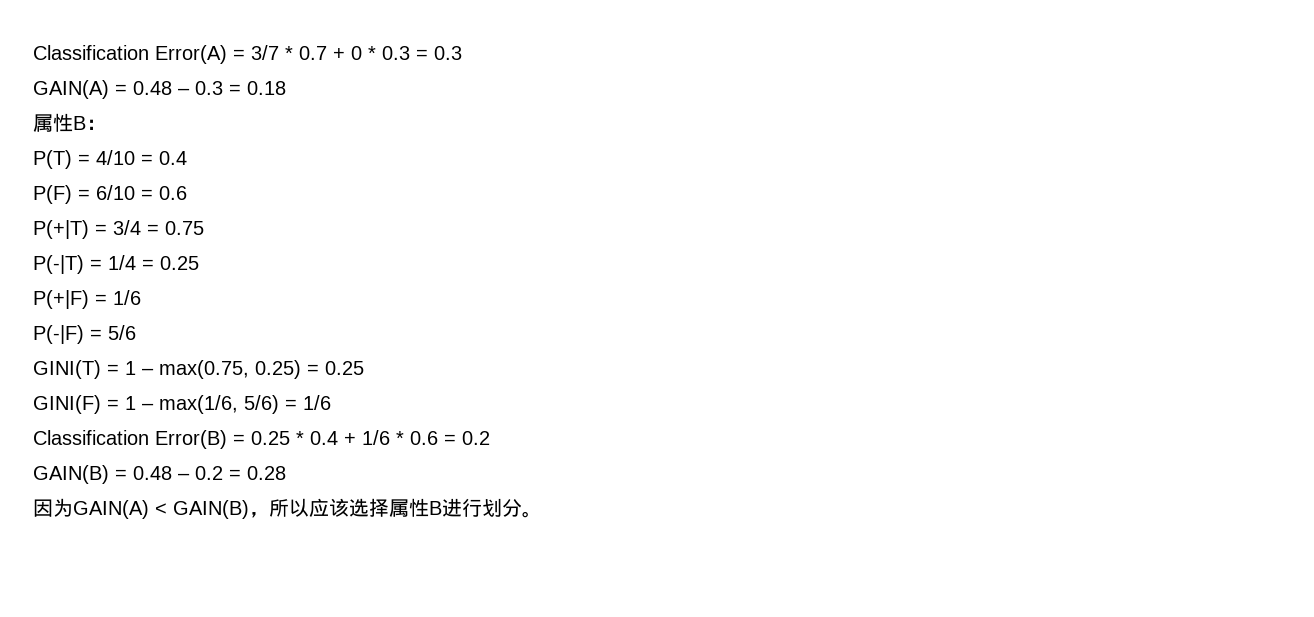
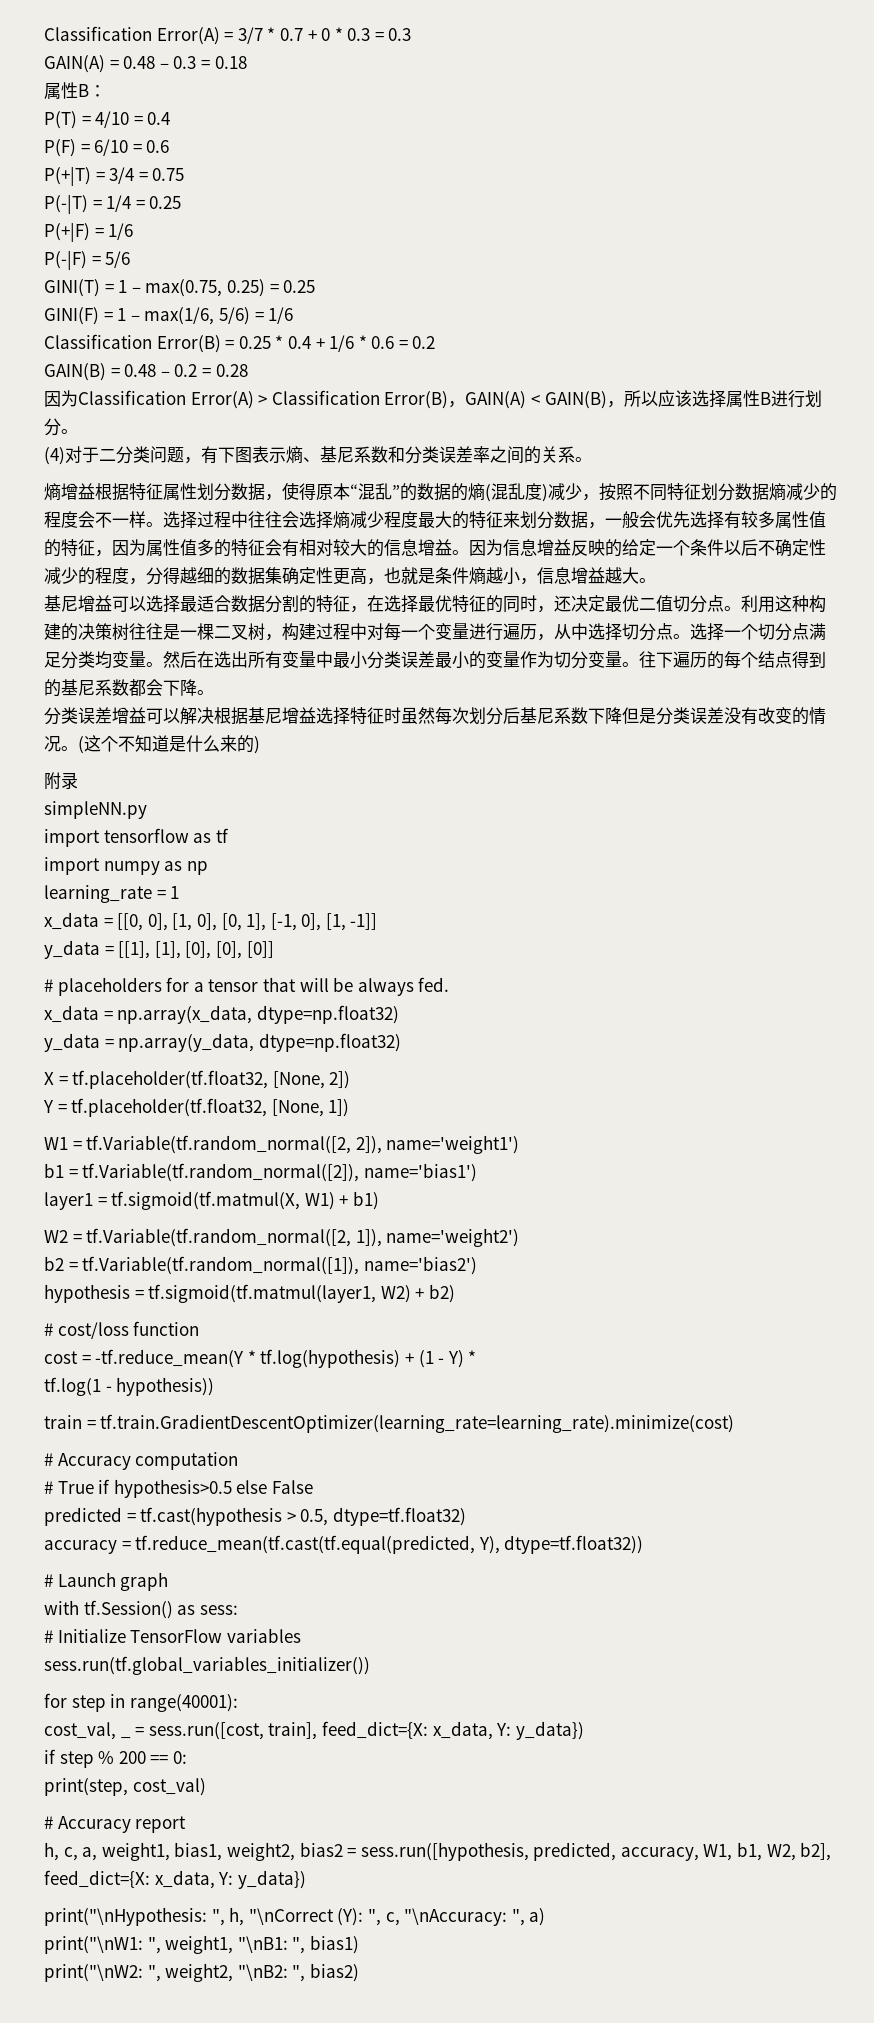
- 因为GAIN(A) < GAIN(B)，所以应该选择属性B进行划分。
+ 因为Classification Error(A) > Classification Error(B)，GAIN(A) < GAIN(B)，所以应该选择属性B进行划分。
+ (4)对于二分类问题，有下图表示熵、基尼系数和分类误差率之间的关系。
+ 熵增益根据特征属性划分数据，使得原本“混乱”的数据的熵(混乱度)减少，按照不同特征划分数据熵减少的程度会不一样。选择过程中往往会选择熵减少程度最大的特征来划分数据，一般会优先选择有较多属性值的特征，因为属性值多的特征会有相对较大的信息增益。因为信息增益反映的给定一个条件以后不确定性减少的程度，分得越细的数据集确定性更高，也就是条件熵越小，信息增益越大。
+ 基尼增益可以选择最适合数据分割的特征，在选择最优特征的同时，还决定最优二值切分点。利用这种构建的决策树往往是一棵二叉树，构建过程中对每一个变量进行遍历，从中选择切分点。选择一个切分点满足分类均变量。然后在选出所有变量中最小分类误差最小的变量作为切分变量。往下遍历的每个结点得到的基尼系数都会下降。
+ 分类误差增益可以解决根据基尼增益选择特征时虽然每次划分后基尼系数下降但是分类误差没有改变的情况。(这个不知道是什么来的)
+ 附录
+ simpleNN.py
+ import tensorflow as tf
+ import numpy as np
+ learning_rate = 1
+ x_data = [[0, 0], [1, 0], [0, 1], [-1, 0], [1, -1]]
+ y_data = [[1], [1], [0], [0], [0]]
+ # placeholders for a tensor that will be always fed.
+ x_data = np.array(x_data, dtype=np.float32)
+ y_data = np.array(y_data, dtype=np.float32)
+ X = tf.placeholder(tf.float32, [None, 2])
+ Y = tf.placeholder(tf.float32, [None, 1])
+ W1 = tf.Variable(tf.random_normal([2, 2]), name='weight1')
+ b1 = tf.Variable(tf.random_normal([2]), name='bias1')
+ layer1 = tf.sigmoid(tf.matmul(X, W1) + b1)
+ W2 = tf.Variable(tf.random_normal([2, 1]), name='weight2')
+ b2 = tf.Variable(tf.random_normal([1]), name='bias2')
+ hypothesis = tf.sigmoid(tf.matmul(layer1, W2) + b2)
+ # cost/loss function
+ cost = -tf.reduce_mean(Y * tf.log(hypothesis) + (1 - Y) *
+ tf.log(1 - hypothesis))
+ train = tf.train.GradientDescentOptimizer(learning_rate=learning_rate).minimize(cost)
+ # Accuracy computation
+ # True if hypothesis>0.5 else False
+ predicted = tf.cast(hypothesis > 0.5, dtype=tf.float32)
+ accuracy = tf.reduce_mean(tf.cast(tf.equal(predicted, Y), dtype=tf.float32))
+ # Launch graph
+ with tf.Session() as sess:
+ # Initialize TensorFlow variables
+ sess.run(tf.global_variables_initializer())
+ for step in range(40001):
+ cost_val, _ = sess.run([cost, train], feed_dict={X: x_data, Y: y_data})
+ if step % 200 == 0:
+ print(step, cost_val)
+ # Accuracy report
+ h, c, a, weight1, bias1, weight2, bias2 = sess.run([hypothesis, predicted, accuracy, W1, b1, W2, b2], feed_dict={X: x_data, Y: y_data})
+ print("\nHypothesis: ", h, "\nCorrect (Y): ", c, "\nAccuracy: ", a)
+ print("\nW1: ", weight1, "\nB1: ", bias1)
+ print("\nW2: ", weight2, "\nB2: ", bias2)

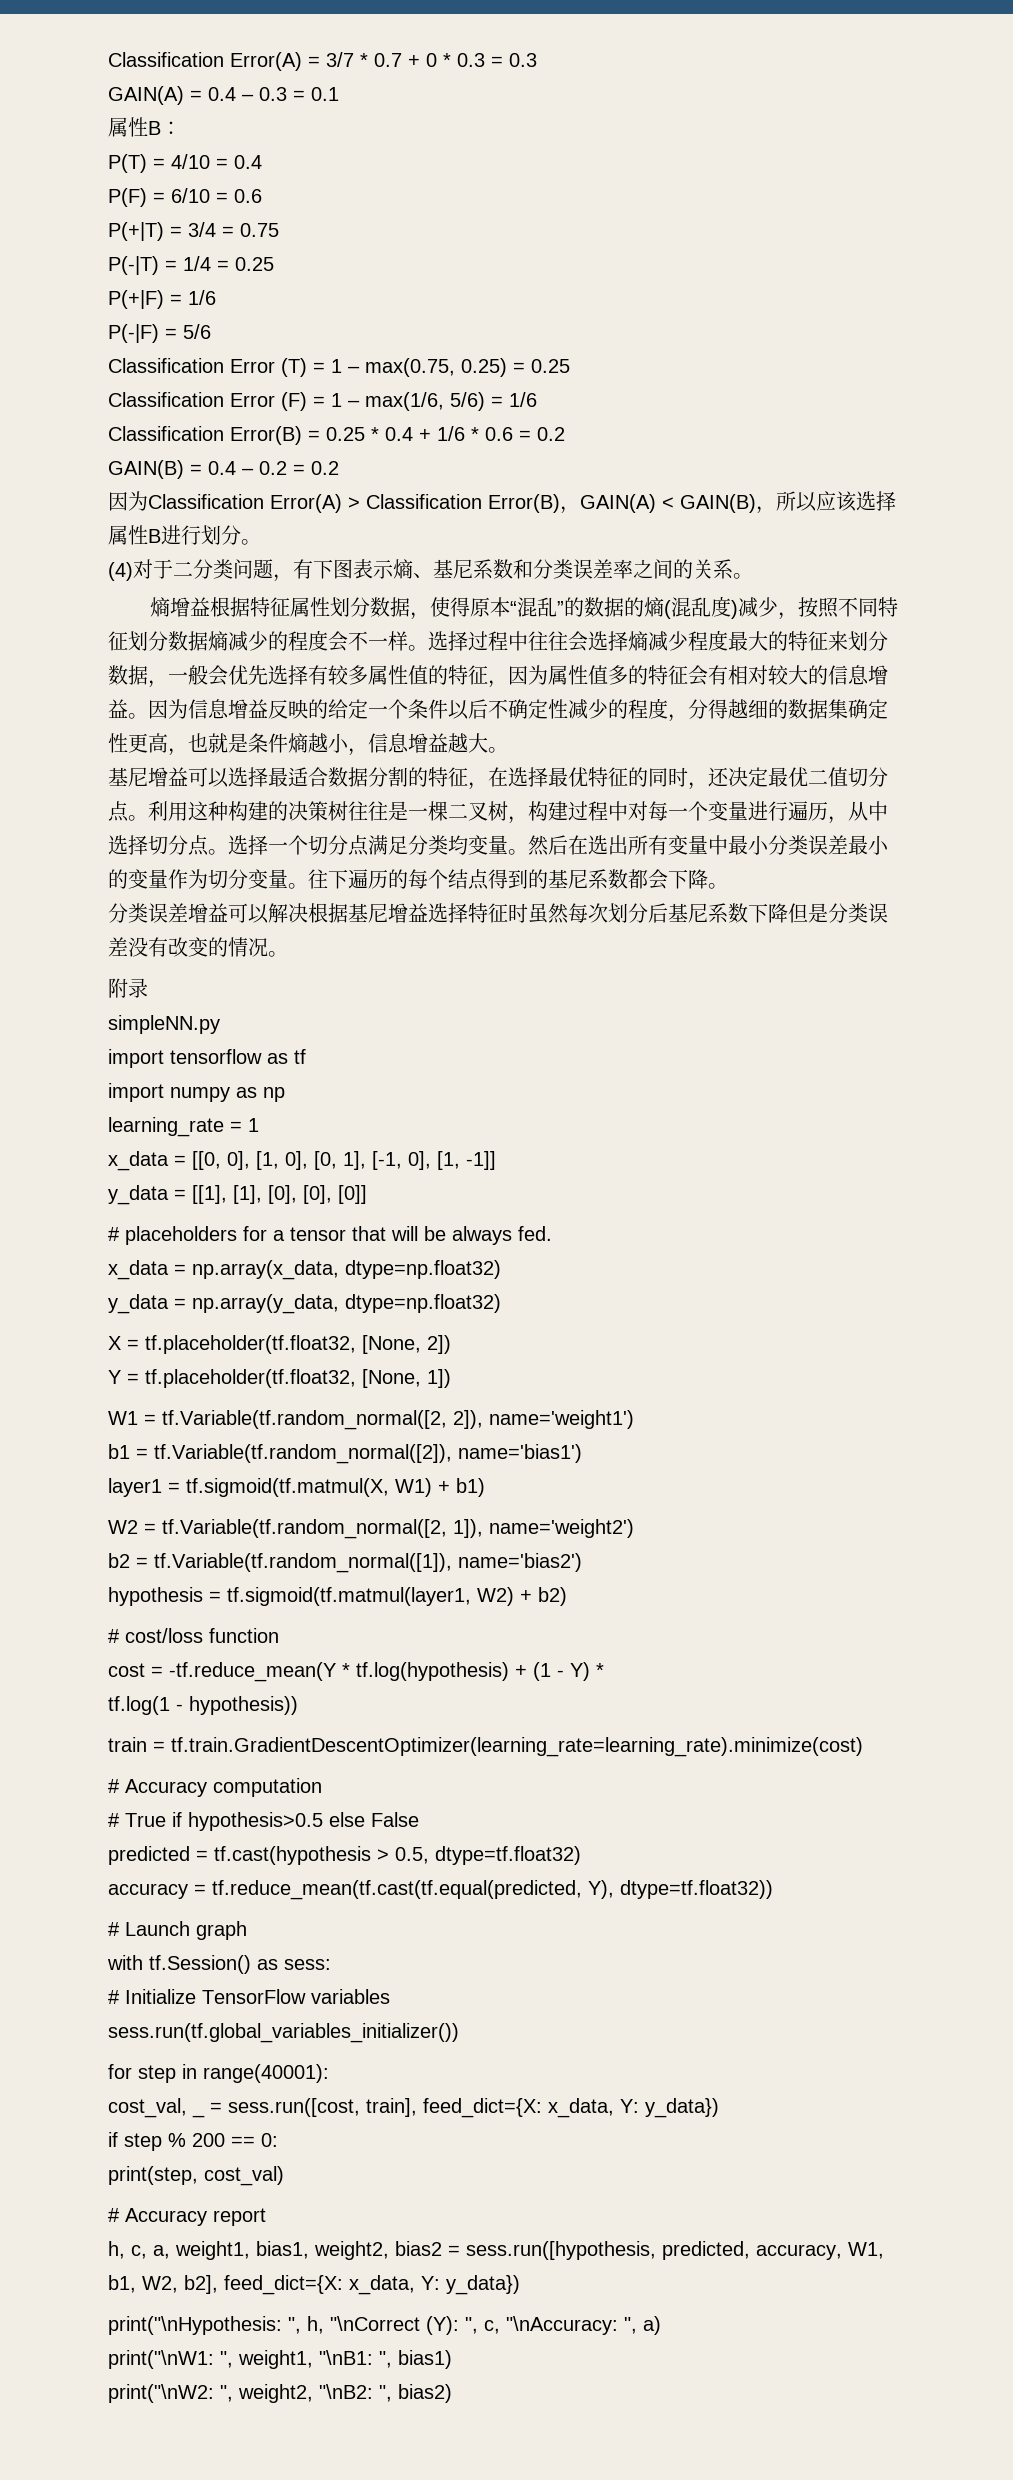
- GAIN(A) = 0.48 – 0.3 = 0.18
+ GAIN(A) = 0.4 – 0.3 = 0.1
- GINI(T) = 1 – max(0.75, 0.25) = 0.25
+ Classification Error (T) = 1 – max(0.75, 0.25) = 0.25
- GINI(F) = 1 – max(1/6, 5/6) = 1/6
+ Classification Error (F) = 1 – max(1/6, 5/6) = 1/6
- GAIN(B) = 0.48 – 0.2 = 0.28
+ GAIN(B) = 0.4 – 0.2 = 0.2
- (这个不知道是什么来的)

